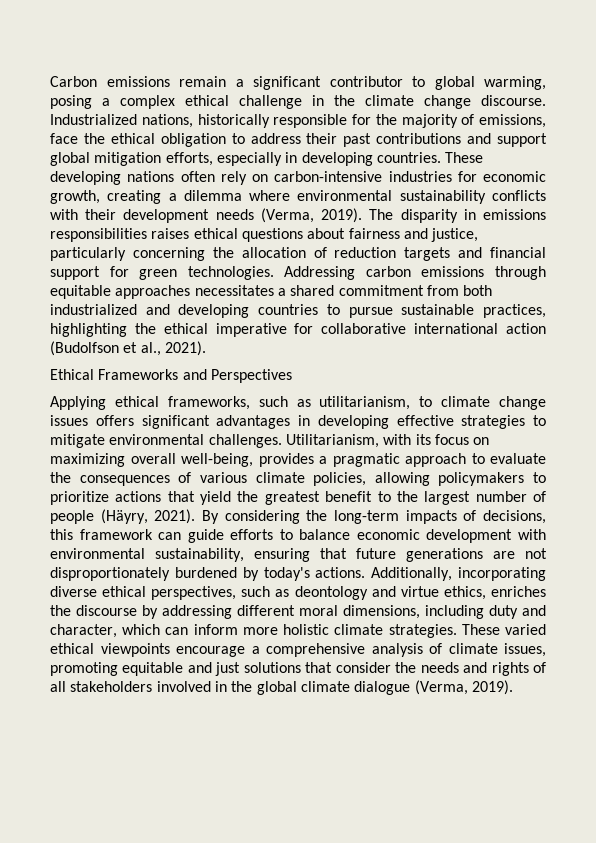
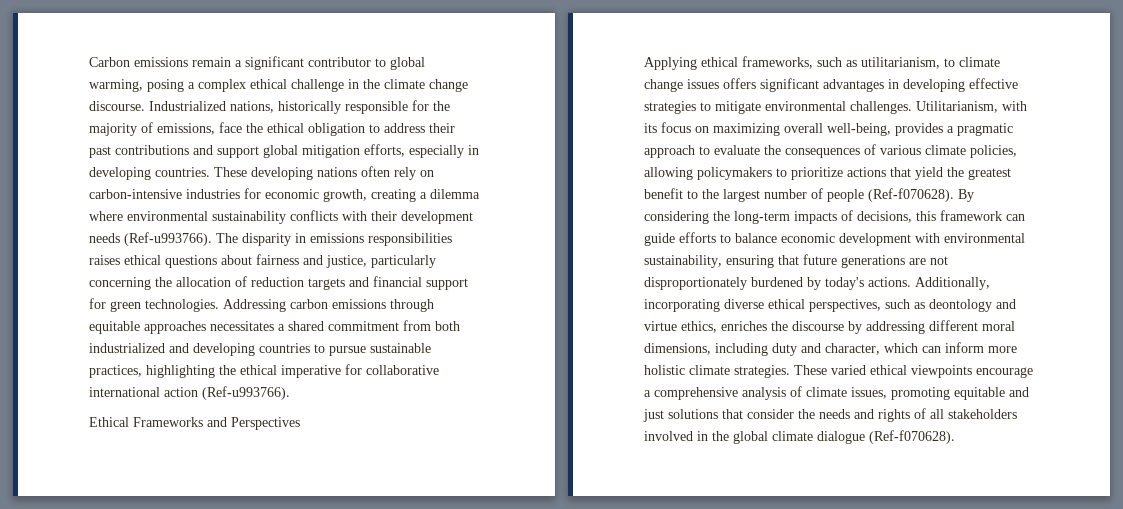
- These developing nations often rely on carbon-intensive industries for economic growth, creating a dilemma where environmental sustainability conflicts with their development needs (Verma, 2019).
+ These developing nations often rely on carbon-intensive industries for economic growth, creating a dilemma where environmental sustainability conflicts with their development needs (Ref-u993766).
- Addressing carbon emissions through equitable approaches necessitates a shared commitment from both industrialized and developing countries to pursue sustainable practices, highlighting the ethical imperative for collaborative international action (Budolfson et al., 2021).
+ Addressing carbon emissions through equitable approaches necessitates a shared commitment from both industrialized and developing countries to pursue sustainable practices, highlighting the ethical imperative for collaborative international action (Ref-u993766).
- Utilitarianism, with its focus on maximizing overall well-being, provides a pragmatic approach to evaluate the consequences of various climate policies, allowing policymakers to prioritize actions that yield the greatest benefit to the largest number of people (Häyry, 2021).
+ Utilitarianism, with its focus on maximizing overall well-being, provides a pragmatic approach to evaluate the consequences of various climate policies, allowing policymakers to prioritize actions that yield the greatest benefit to the largest number of people (Ref-f070628).
- These varied ethical viewpoints encourage a comprehensive analysis of climate issues, promoting equitable and just solutions that consider the needs and rights of all stakeholders involved in the global climate dialogue (Verma, 2019).
+ These varied ethical viewpoints encourage a comprehensive analysis of climate issues, promoting equitable and just solutions that consider the needs and rights of all stakeholders involved in the global climate dialogue (Ref-f070628).

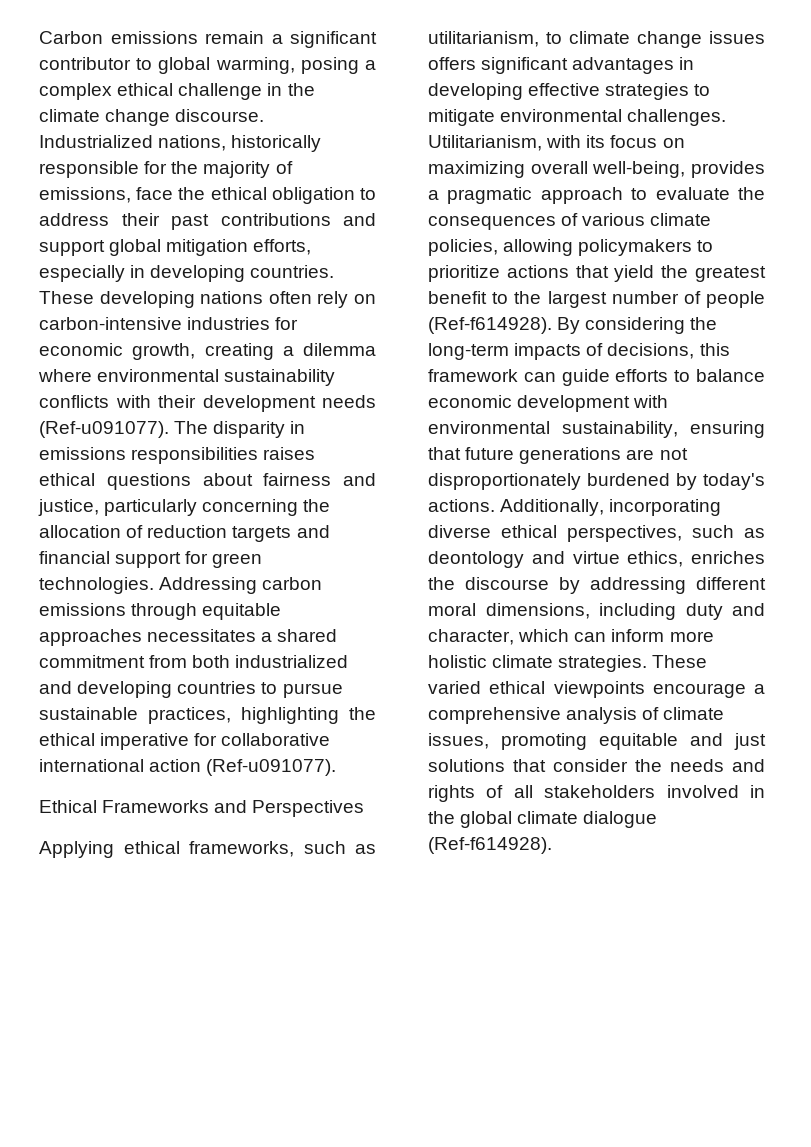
- These developing nations often rely on carbon-intensive industries for economic growth, creating a dilemma where environmental sustainability conflicts with their development needs (Ref-u993766).
+ These developing nations often rely on carbon-intensive industries for economic growth, creating a dilemma where environmental sustainability conflicts with their development needs (Ref-u091077).
- Addressing carbon emissions through equitable approaches necessitates a shared commitment from both industrialized and developing countries to pursue sustainable practices, highlighting the ethical imperative for collaborative international action (Ref-u993766).
+ Addressing carbon emissions through equitable approaches necessitates a shared commitment from both industrialized and developing countries to pursue sustainable practices, highlighting the ethical imperative for collaborative international action (Ref-u091077).
- Utilitarianism, with its focus on maximizing overall well-being, provides a pragmatic approach to evaluate the consequences of various climate policies, allowing policymakers to prioritize actions that yield the greatest benefit to the largest number of people (Ref-f070628).
+ Utilitarianism, with its focus on maximizing overall well-being, provides a pragmatic approach to evaluate the consequences of various climate policies, allowing policymakers to prioritize actions that yield the greatest benefit to the largest number of people (Ref-f614928).
- These varied ethical viewpoints encourage a comprehensive analysis of climate issues, promoting equitable and just solutions that consider the needs and rights of all stakeholders involved in the global climate dialogue (Ref-f070628).
+ These varied ethical viewpoints encourage a comprehensive analysis of climate issues, promoting equitable and just solutions that consider the needs and rights of all stakeholders involved in the global climate dialogue (Ref-f614928).

